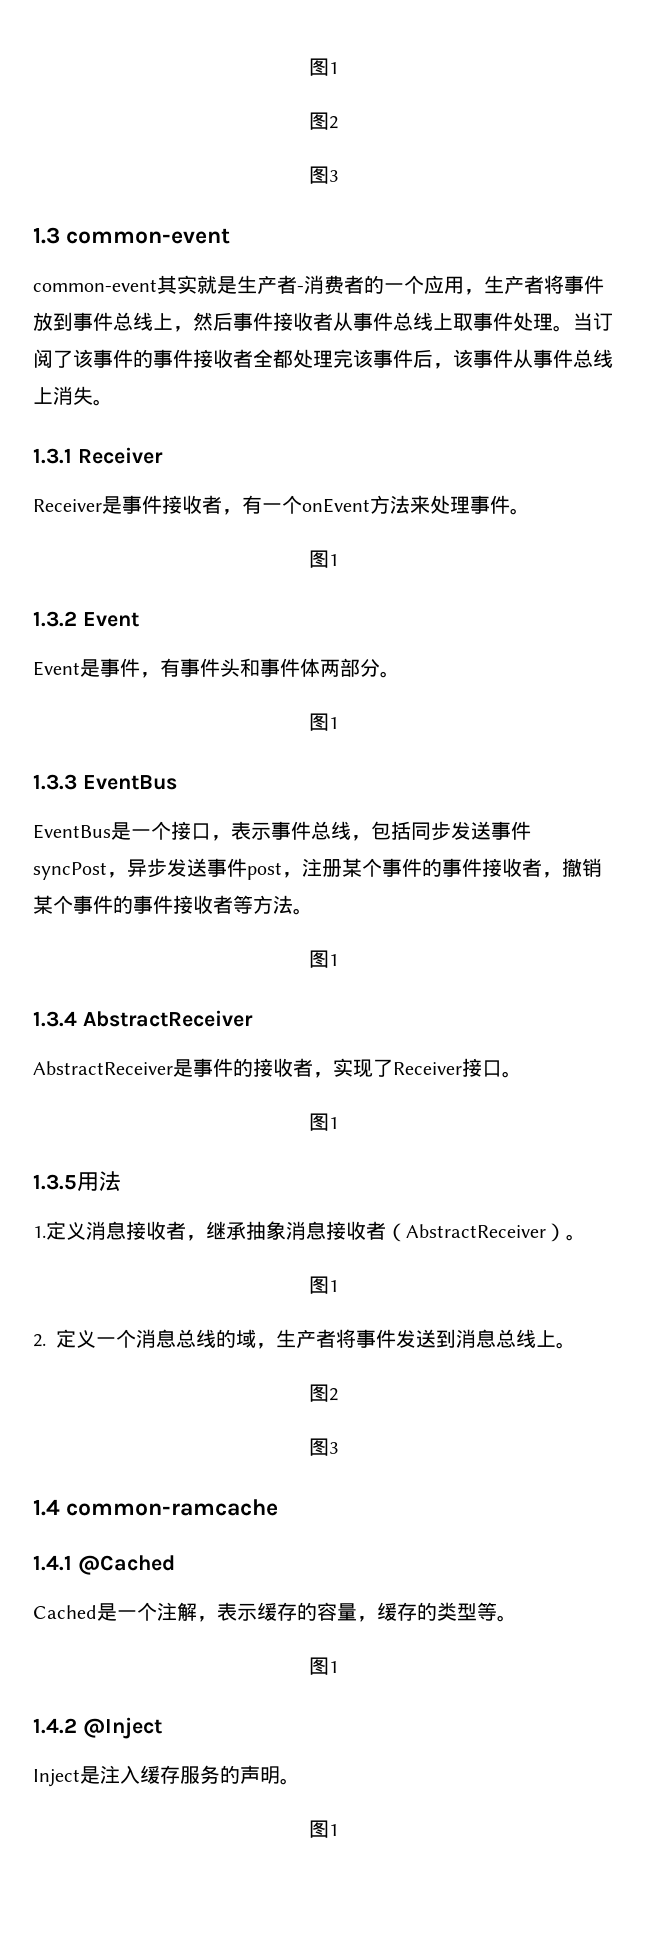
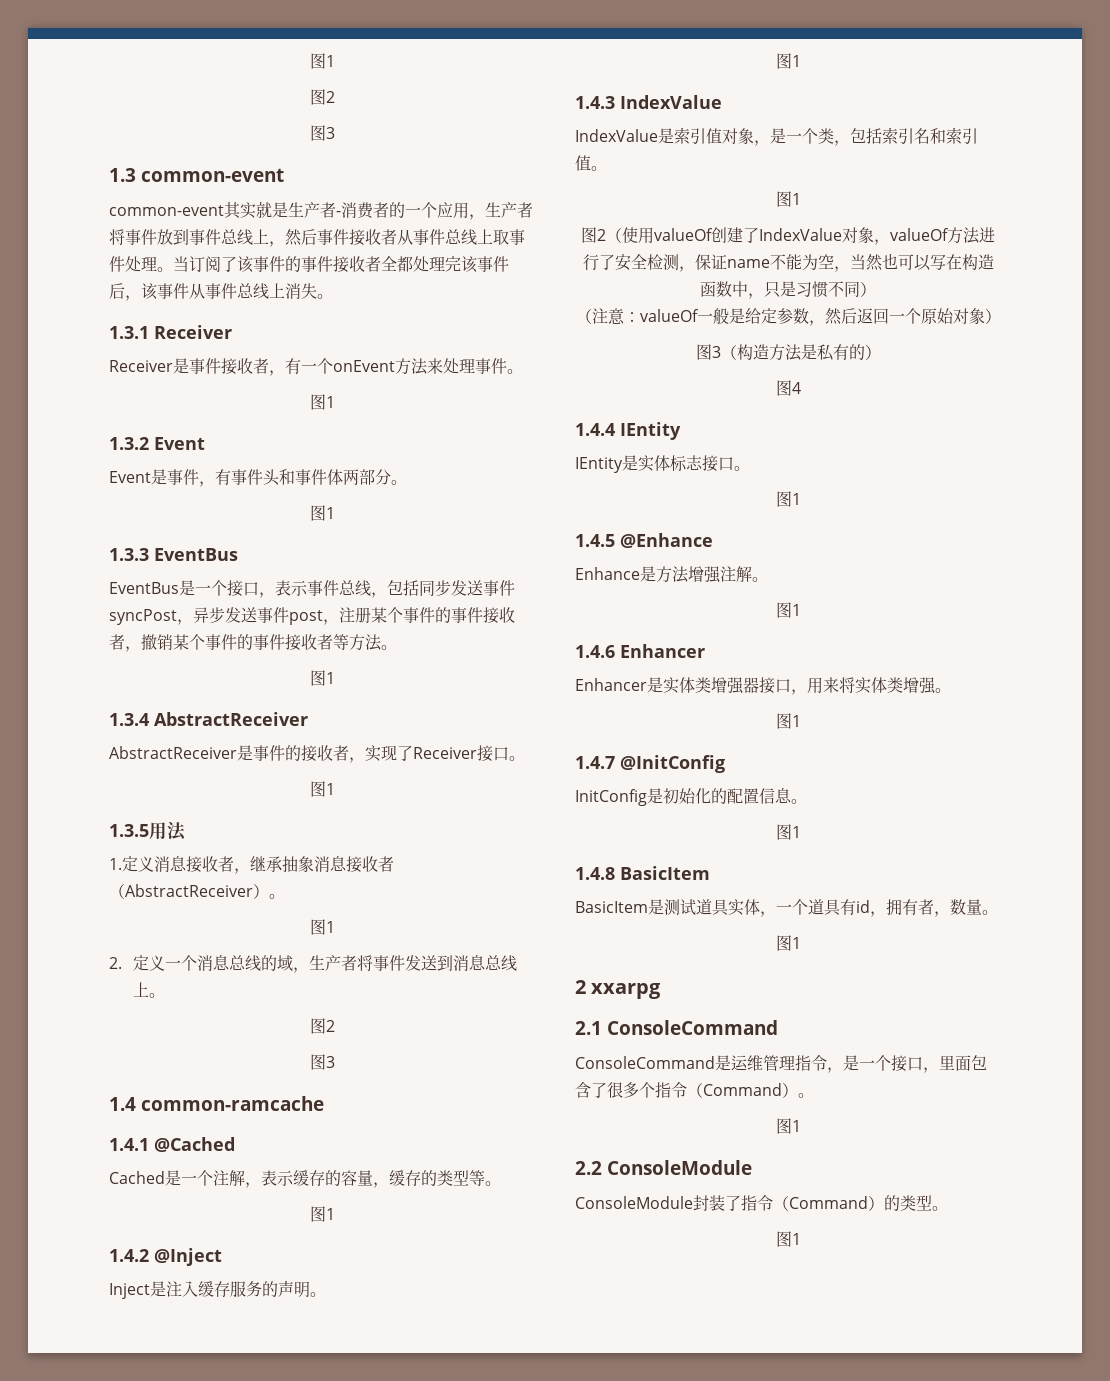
+ 1.4.3 IndexValue
+ IndexValue是索引值对象，是一个类，包括索引名和索引值。
+ 图1
+ 图2（使用valueOf创建了IndexValue对象，valueOf方法进行了安全检测，保证name不能为空，当然也可以写在构造函数中，只是习惯不同）
+ （注意：valueOf一般是给定参数，然后返回一个原始对象）
+ 图3（构造方法是私有的）
+ 图4
+ 1.4.4 IEntity
+ IEntity是实体标志接口。
+ 图1
+ 1.4.5 @Enhance
+ Enhance是方法增强注解。
+ 图1
+ 1.4.6 Enhancer
+ Enhancer是实体类增强器接口，用来将实体类增强。
+ 图1
+ 1.4.7 @InitConfig
+ InitConfig是初始化的配置信息。
+ 图1
+ 1.4.8 BasicItem
+ BasicItem是测试道具实体，一个道具有id，拥有者，数量。
+ 图1
+ 2 xxarpg
+ 2.1 ConsoleCommand
+ ConsoleCommand是运维管理指令，是一个接口，里面包含了很多个指令（Command）。
+ 图1
+ 2.2 ConsoleModule
+ ConsoleModule封装了指令（Command）的类型。
+ 图1

